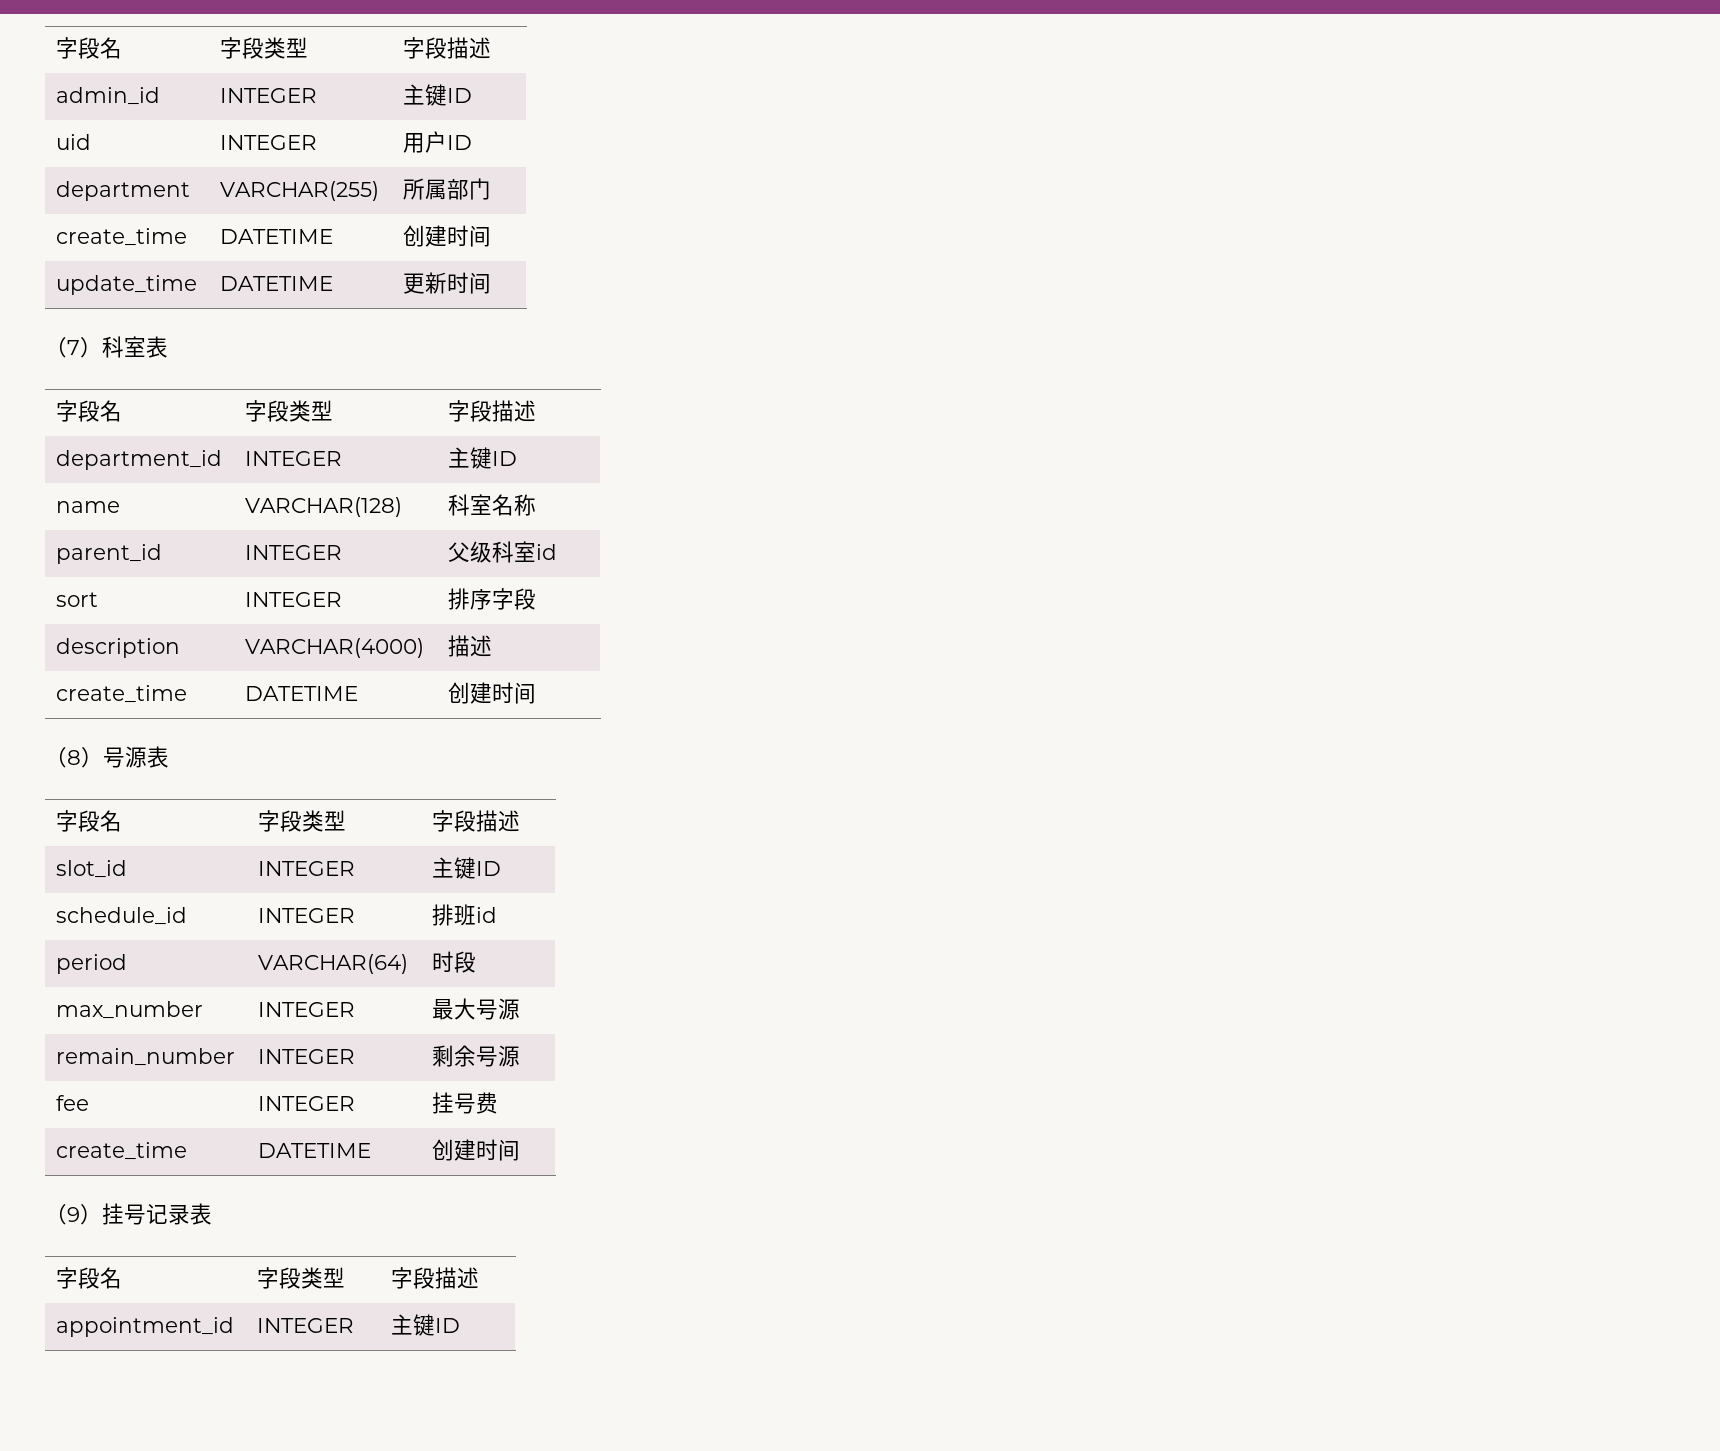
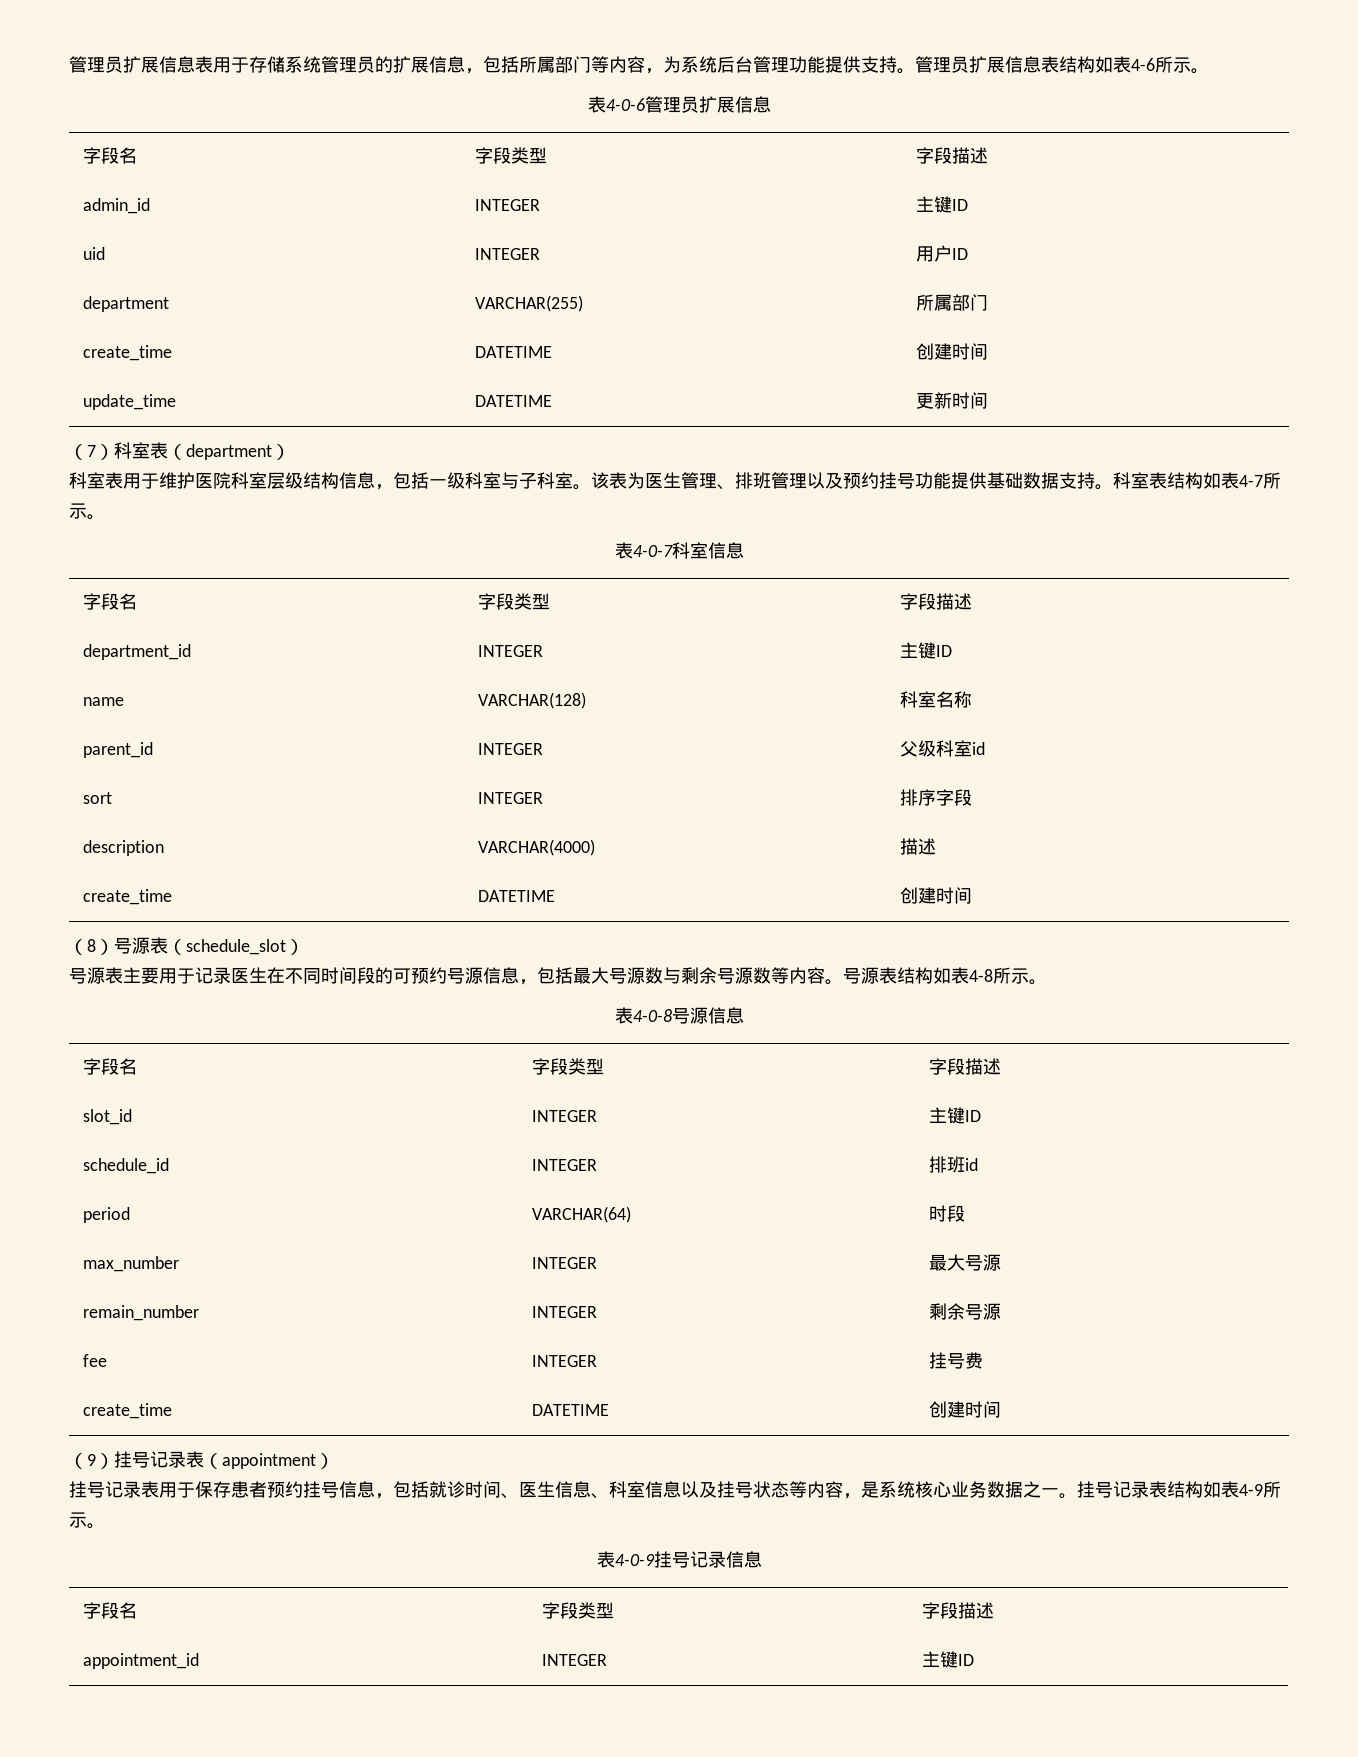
+ 管理员扩展信息表用于存储系统管理员的扩展信息，包括所属部门等内容，为系统后台管理功能提供支持。管理员扩展信息表结构如表4-6所示。
+ 表4-0-6管理员扩展信息
- （7）科室表
+ （7）科室表（department）
+ 科室表用于维护医院科室层级结构信息，包括一级科室与子科室。该表为医生管理、排班管理以及预约挂号功能提供基础数据支持。科室表结构如表4-7所示。
+ 表4-0-7科室信息
- （8）号源表
+ （8）号源表（schedule_slot）
+ 号源表主要用于记录医生在不同时间段的可预约号源信息，包括最大号源数与剩余号源数等内容。号源表结构如表4-8所示。
+ 表4-0-8号源信息
- （9）挂号记录表
+ （9）挂号记录表（appointment）
+ 挂号记录表用于保存患者预约挂号信息，包括就诊时间、医生信息、科室信息以及挂号状态等内容，是系统核心业务数据之一。挂号记录表结构如表4-9所示。
+ 表4-0-9挂号记录信息

